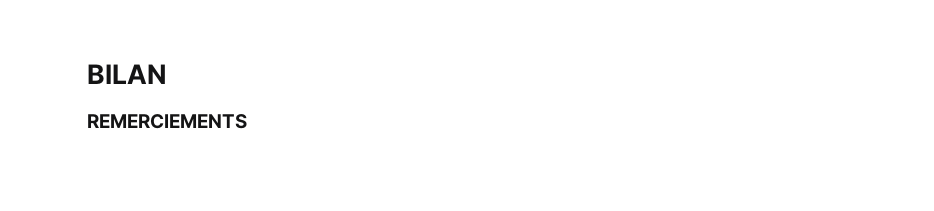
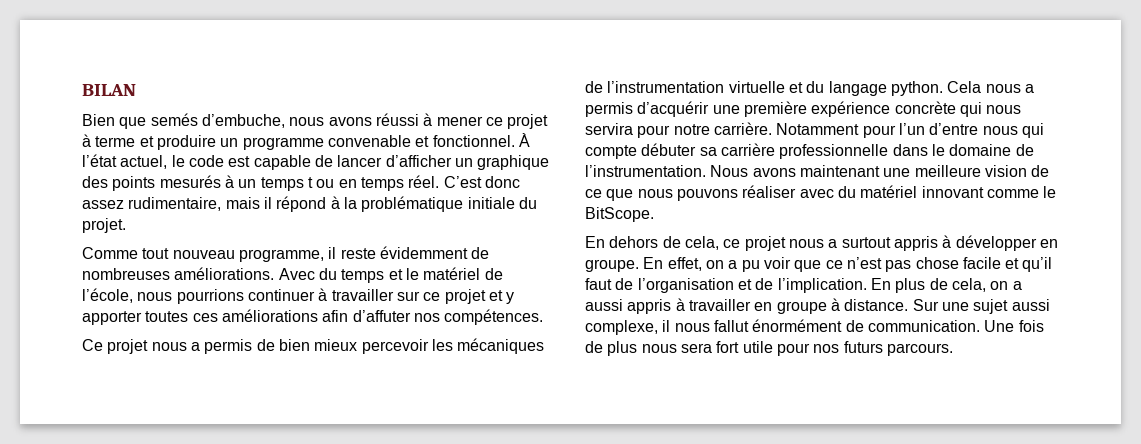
- REMERCIEMENTS
+ Bien que semés d’embuche, nous avons réussi à mener ce projet à terme et produire un programme convenable et fonctionnel. À l’état actuel, le code est capable de lancer d’afficher un graphique des points mesurés à un temps t ou en temps réel. C’est donc assez rudimentaire, mais il répond à la problématique initiale du projet.
+ Comme tout nouveau programme, il reste évidemment de nombreuses améliorations. Avec du temps et le matériel de l’école, nous pourrions continuer à travailler sur ce projet et y apporter toutes ces améliorations afin d’affuter nos compétences.
+ Ce projet nous a permis de bien mieux percevoir les mécaniques de l’instrumentation virtuelle et du langage python. Cela nous a permis d’acquérir une première expérience concrète qui nous servira pour notre carrière. Notamment pour l’un d’entre nous qui compte débuter sa carrière professionnelle dans le domaine de l’instrumentation. Nous avons maintenant une meilleure vision de ce que nous pouvons réaliser avec du matériel innovant comme le BitScope.
+ En dehors de cela, ce projet nous a surtout appris à développer en groupe. En effet, on a pu voir que ce n’est pas chose facile et qu’il faut de l’organisation et de l’implication. En plus de cela, on a aussi appris à travailler en groupe à distance. Sur une sujet aussi complexe, il nous fallut énormément de communication. Une fois de plus nous sera fort utile pour nos futurs parcours.

